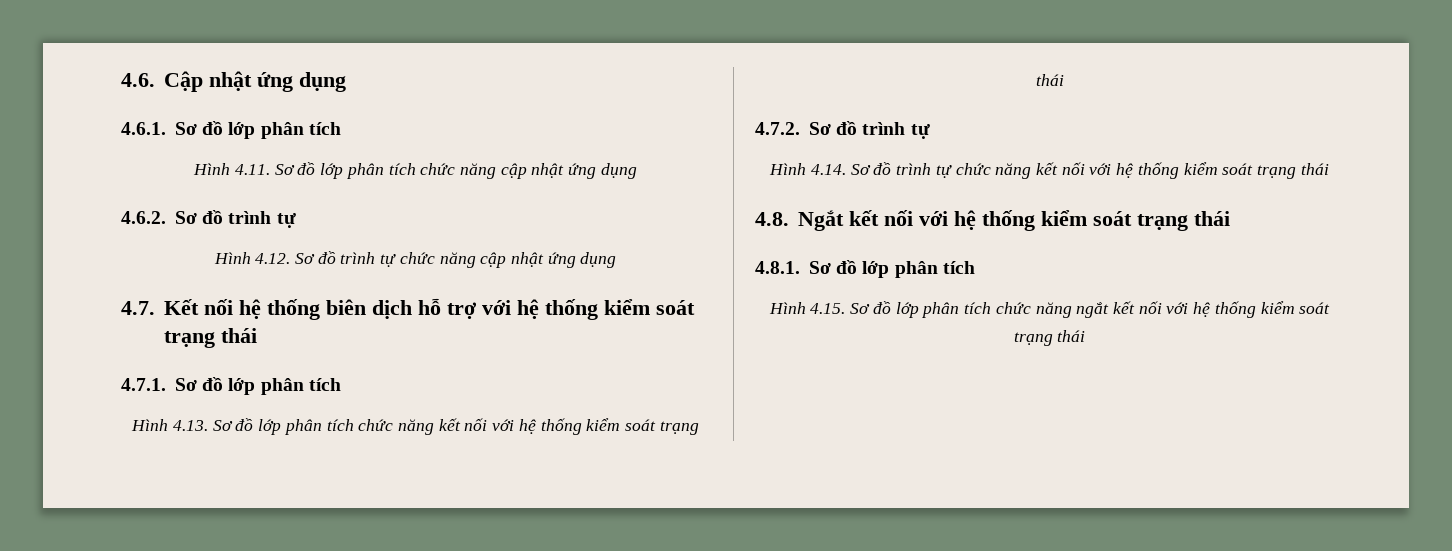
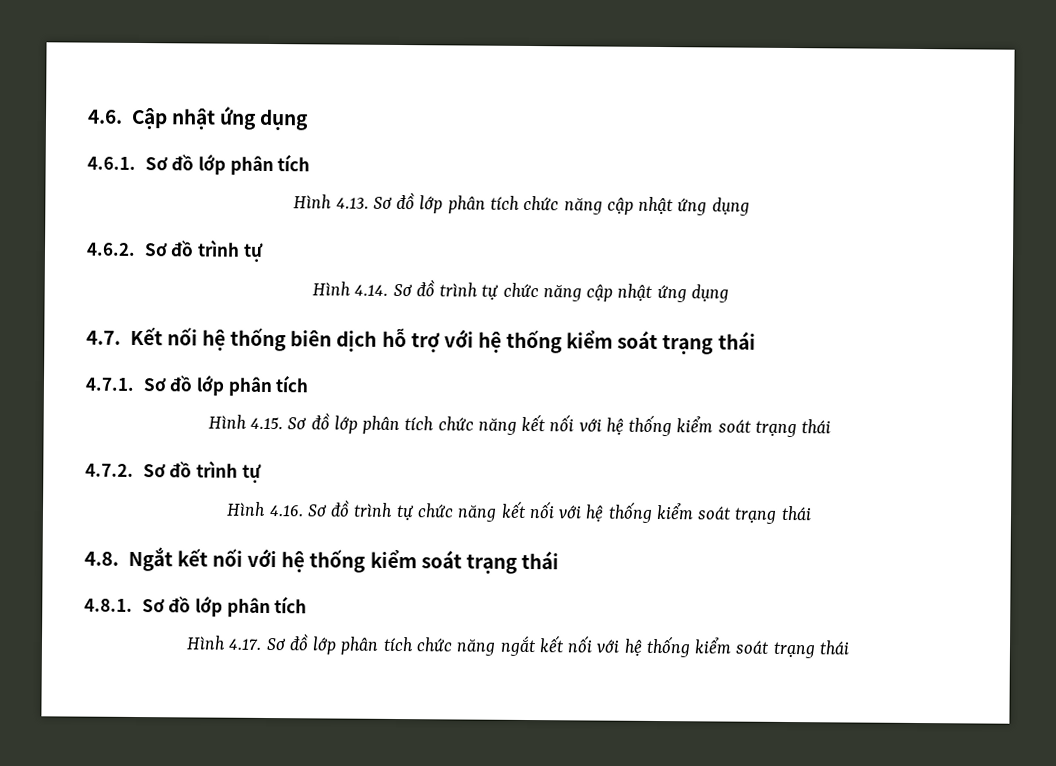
- Hình 4.11. Sơ đồ lớp phân tích chức năng cập nhật ứng dụng
+ Hình 4.13. Sơ đồ lớp phân tích chức năng cập nhật ứng dụng
- Hình 4.12. Sơ đồ trình tự chức năng cập nhật ứng dụng
+ Hình 4.14. Sơ đồ trình tự chức năng cập nhật ứng dụng
- Hình 4.13. Sơ đồ lớp phân tích chức năng kết nối với hệ thống kiểm soát trạng thái
+ Hình 4.15. Sơ đồ lớp phân tích chức năng kết nối với hệ thống kiểm soát trạng thái
- Hình 4.14. Sơ đồ trình tự chức năng kết nối với hệ thống kiểm soát trạng thái
+ Hình 4.16. Sơ đồ trình tự chức năng kết nối với hệ thống kiểm soát trạng thái
- Hình 4.15. Sơ đồ lớp phân tích chức năng ngắt kết nối với hệ thống kiểm soát trạng thái
+ Hình 4.17. Sơ đồ lớp phân tích chức năng ngắt kết nối với hệ thống kiểm soát trạng thái

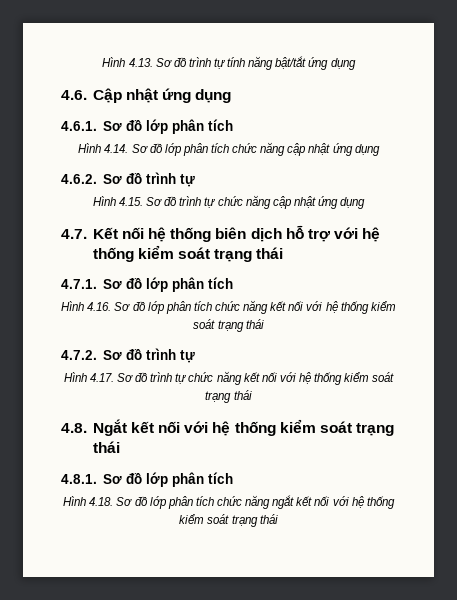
+ Hình 4.13. Sơ đồ trình tự tính năng bật/tắt ứng dụng
- Hình 4.13. Sơ đồ lớp phân tích chức năng cập nhật ứng dụng
+ Hình 4.14. Sơ đồ lớp phân tích chức năng cập nhật ứng dụng
- Hình 4.14. Sơ đồ trình tự chức năng cập nhật ứng dụng
+ Hình 4.15. Sơ đồ trình tự chức năng cập nhật ứng dụng
- Hình 4.15. Sơ đồ lớp phân tích chức năng kết nối với hệ thống kiểm soát trạng thái
+ Hình 4.16. Sơ đồ lớp phân tích chức năng kết nối với hệ thống kiểm soát trạng thái
- Hình 4.16. Sơ đồ trình tự chức năng kết nối với hệ thống kiểm soát trạng thái
+ Hình 4.17. Sơ đồ trình tự chức năng kết nối với hệ thống kiểm soát trạng thái
- Hình 4.17. Sơ đồ lớp phân tích chức năng ngắt kết nối với hệ thống kiểm soát trạng thái
+ Hình 4.18. Sơ đồ lớp phân tích chức năng ngắt kết nối với hệ thống kiểm soát trạng thái

